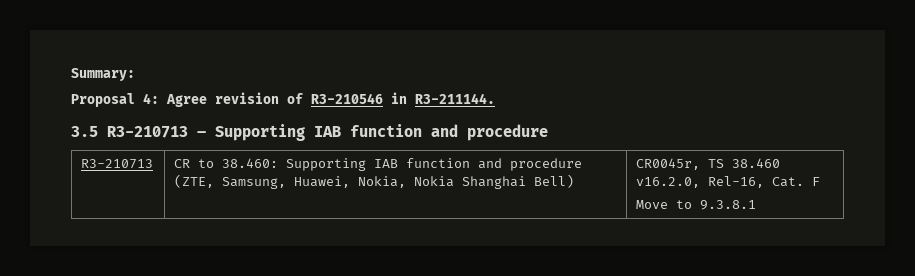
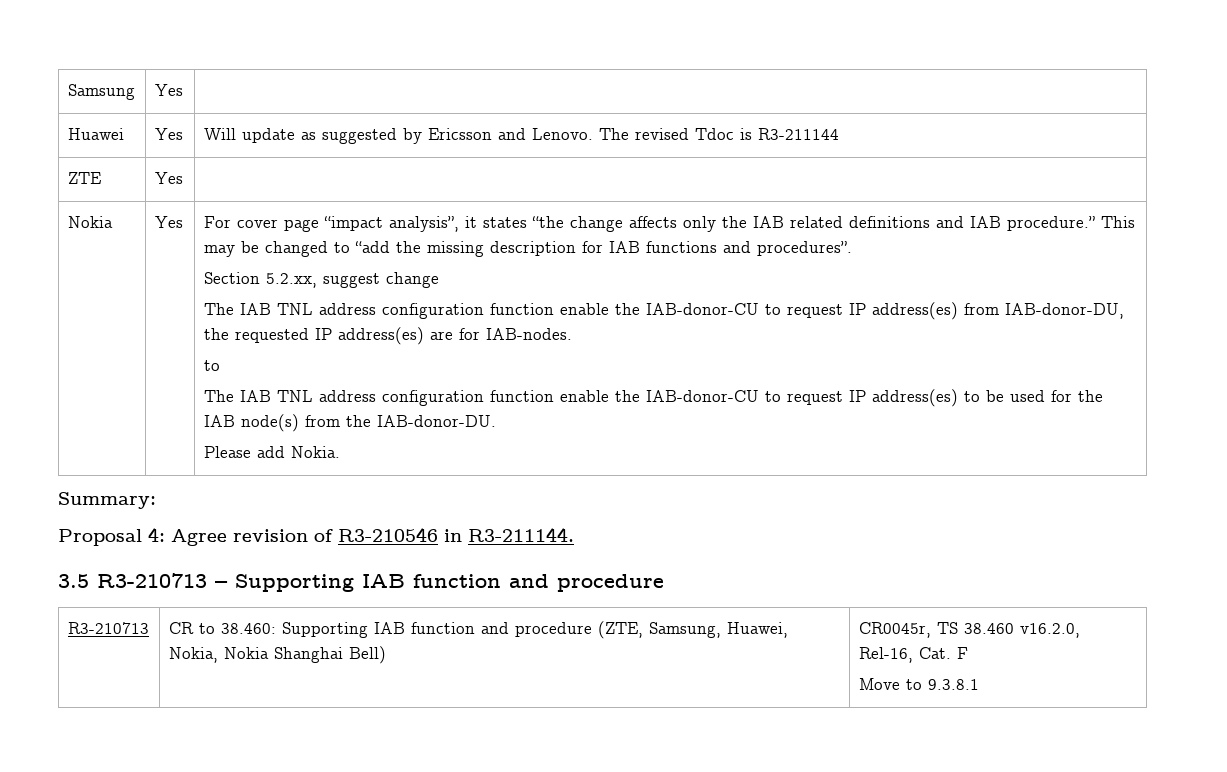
+ Samsung | Yes |
+ Huawei | Yes | Will update as suggested by Ericsson and Lenovo. The revised Tdoc is R3-211144
+ ZTE | Yes |
+ Nokia | Yes | For cover page “impact analysis”, it states “the change affects only the IAB related definitions and IAB procedure.” This may be changed to “add the missing description for IAB functions and procedures”.
+ Section 5.2.xx, suggest change
+ The IAB TNL address configuration function enable the IAB-donor-CU to request IP address(es) from IAB-donor-DU, the requested IP address(es) are for IAB-nodes.
+ to
+ The IAB TNL address configuration function enable the IAB-donor-CU to request IP address(es) to be used for the IAB node(s) from the IAB-donor-DU.
+ Please add Nokia.

